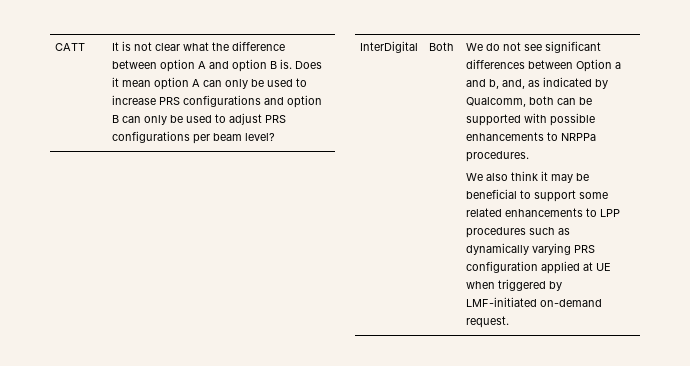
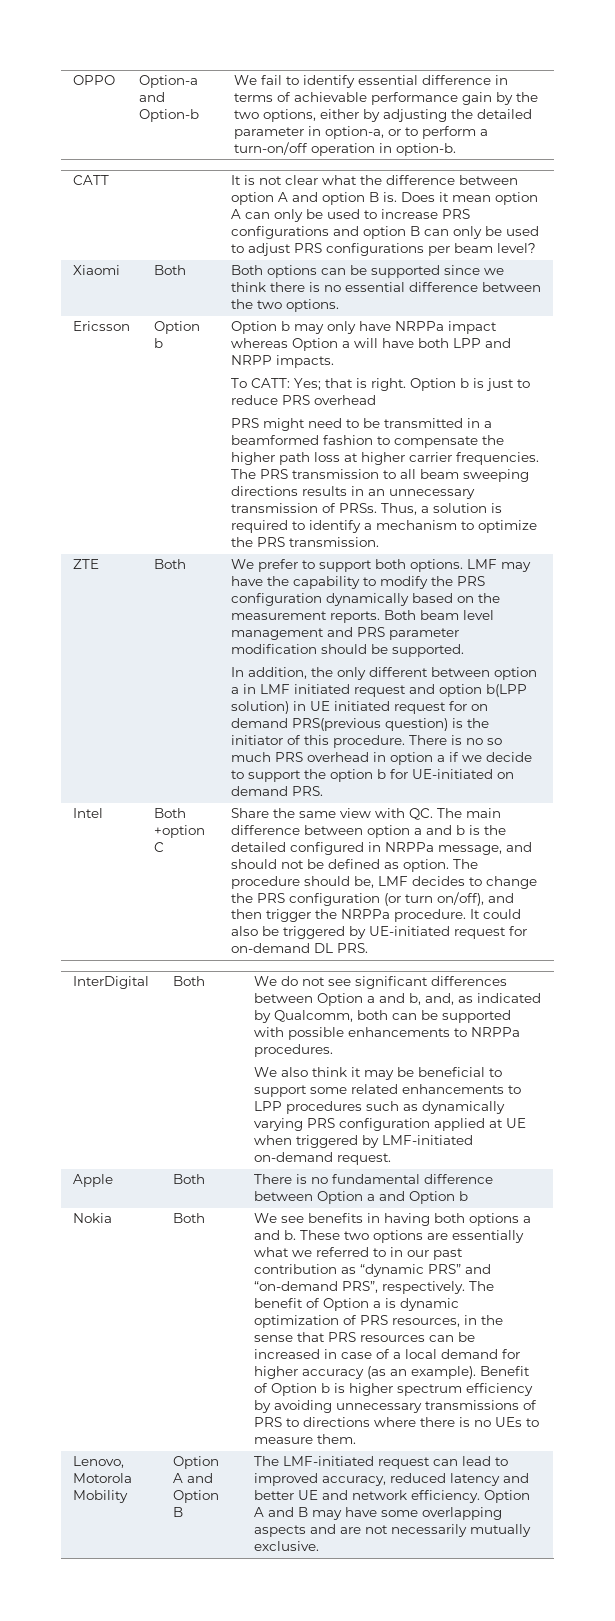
+ OPPO | Option-a and Option-b | We fail to identify essential difference in terms of achievable performance gain by the two options, either by adjusting the detailed parameter in option-a, or to perform a turn-on/off operation in option-b.
+ Xiaomi | Both | Both options can be supported since we think there is no essential difference between the two options.
+ Ericsson | Option b | Option b may only have NRPPa impact whereas Option a will have both LPP and NRPP impacts.
+ To CATT: Yes; that is right. Option b is just to reduce PRS overhead
+ PRS might need to be transmitted in a beamformed fashion to compensate the higher path loss at higher carrier frequencies. The PRS transmission to all beam sweeping directions results in an unnecessary transmission of PRSs. Thus, a solution is required to identify a mechanism to optimize the PRS transmission.
+ ZTE | Both | We prefer to support both options. LMF may have the capability to modify the PRS configuration dynamically based on the measurement reports. Both beam level management and PRS parameter modification should be supported.
+ In addition, the only different between option a in LMF initiated request and option b(LPP solution) in UE initiated request for on demand PRS(previous question) is the initiator of this procedure. There is no so much PRS overhead in option a if we decide to support the option b for UE-initiated on demand PRS.
+ Intel | Both +option C | Share the same view with QC. The main difference between option a and b is the detailed configured in NRPPa message, and should not be defined as option. The procedure should be, LMF decides to change the PRS configuration (or turn on/off), and then trigger the NRPPa procedure. It could also be triggered by UE-initiated request for on-demand DL PRS.
+ Apple | Both | There is no fundamental difference between Option a and Option b
+ Nokia | Both | We see benefits in having both options a and b. These two options are essentially what we referred to in our past contribution as “dynamic PRS” and “on-demand PRS”, respectively. The benefit of Option a is dynamic optimization of PRS resources, in the sense that PRS resources can be increased in case of a local demand for higher accuracy (as an example). Benefit of Option b is higher spectrum efficiency by avoiding unnecessary transmissions of PRS to directions where there is no UEs to measure them.
+ Lenovo, Motorola Mobility | Option A and Option B | The LMF-initiated request can lead to improved accuracy, reduced latency and better UE and network efficiency. Option A and B may have some overlapping aspects and are not necessarily mutually exclusive.

